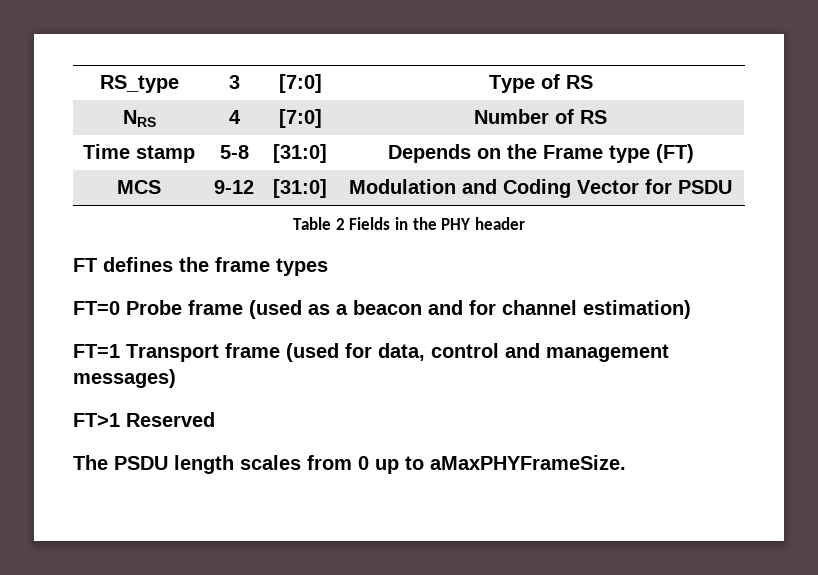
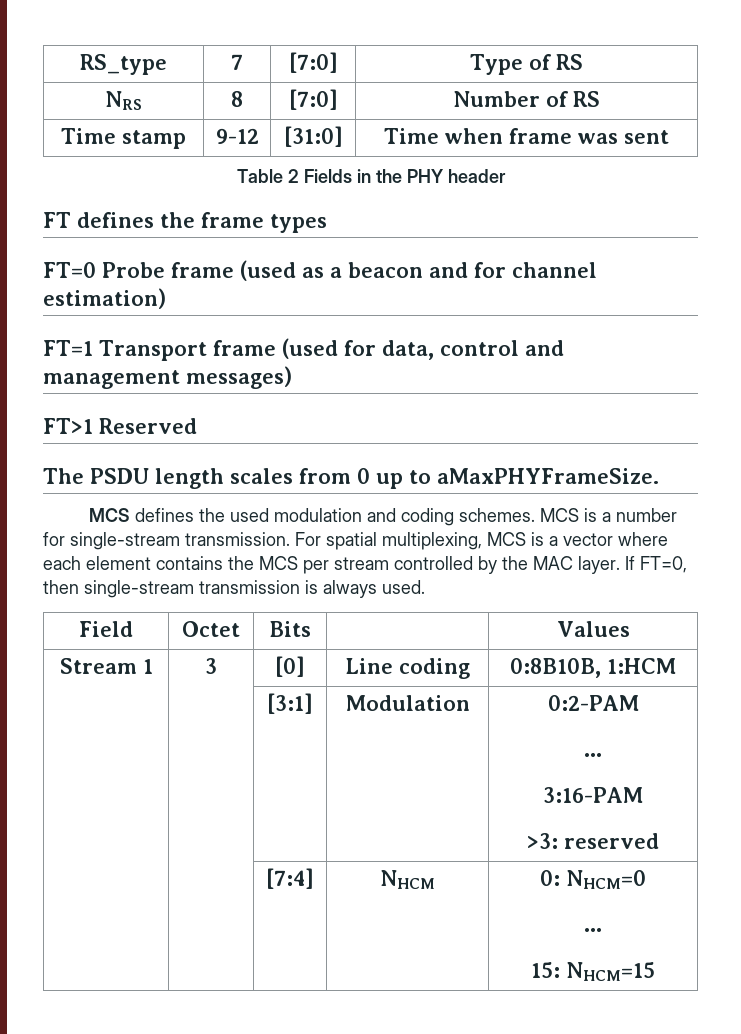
- RS_type | 3 | [7:0] | Type of RS
+ RS_type | 7 | [7:0] | Type of RS
- NRS | 4 | [7:0] | Number of RS
+ NRS | 8 | [7:0] | Number of RS
- Time stamp | 5-8 | [31:0] | Depends on the Frame type (FT)
- MCS | 9-12 | [31:0] | Modulation and Coding Vector for PSDU
+ Time stamp | 9-12 | [31:0] | Time when frame was sent
+ MCS defines the used modulation and coding schemes. MCS is a number for single-stream transmission. For spatial multiplexing, MCS is a vector where each element contains the MCS per stream controlled by the MAC layer. If FT=0, then single-stream transmission is always used.
+ Field | Octet | Bits | | Values
+ Stream 1 | 3 | [0] | Line coding | 0:8B10B, 1:HCM
+ | | [3:1] | Modulation | 0:2-PAM
+ …
+ 3:16-PAM
+ >3: reserved
+ | | [7:4] | NHCM | 0: NHCM=0
+ …
+ 15: NHCM=15

